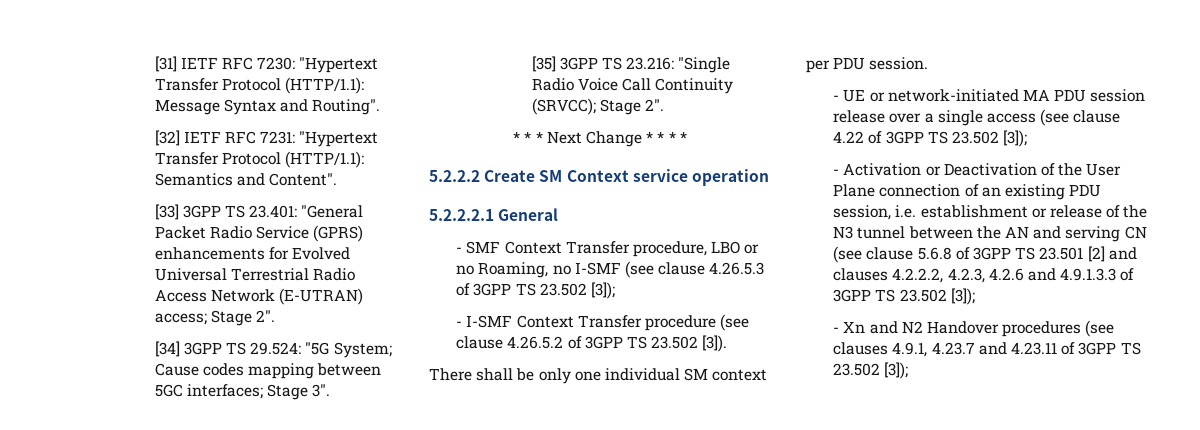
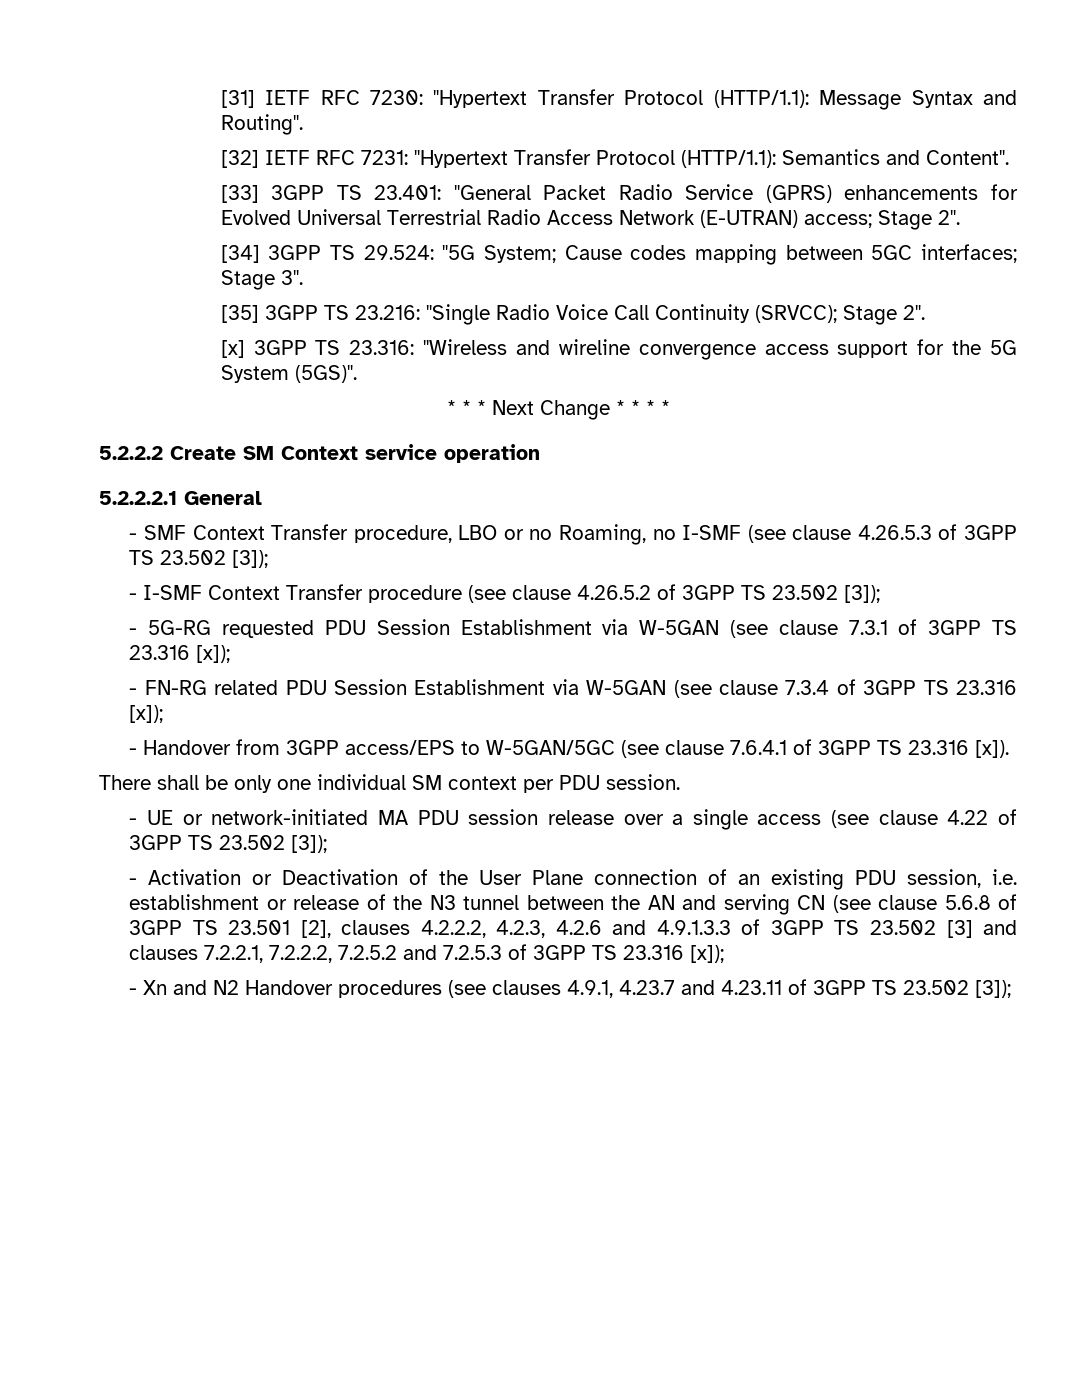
+ [x] 3GPP TS 23.316: "Wireless and wireline convergence access support for the 5G System (5GS)".
- - I-SMF Context Transfer procedure (see clause 4.26.5.2 of 3GPP TS 23.502 [3]).
+ - I-SMF Context Transfer procedure (see clause 4.26.5.2 of 3GPP TS 23.502 [3]);
+ - 5G-RG requested PDU Session Establishment via W-5GAN (see clause 7.3.1 of 3GPP TS 23.316 [x]);
+ - FN-RG related PDU Session Establishment via W-5GAN (see clause 7.3.4 of 3GPP TS 23.316 [x]);
+ - Handover from 3GPP access/EPS to W-5GAN/5GC (see clause 7.6.4.1 of 3GPP TS 23.316 [x]).
- - Activation or Deactivation of the User Plane connection of an existing PDU session, i.e. establishment or release of the N3 tunnel between the AN and serving CN (see clause 5.6.8 of 3GPP TS 23.501 [2] and clauses 4.2.2.2, 4.2.3, 4.2.6 and 4.9.1.3.3 of 3GPP TS 23.502 [3]);
+ - Activation or Deactivation of the User Plane connection of an existing PDU session, i.e. establishment or release of the N3 tunnel between the AN and serving CN (see clause 5.6.8 of 3GPP TS 23.501 [2], clauses 4.2.2.2, 4.2.3, 4.2.6 and 4.9.1.3.3 of 3GPP TS 23.502 [3] and clauses 7.2.2.1, 7.2.2.2, 7.2.5.2 and 7.2.5.3 of 3GPP TS 23.316 [x]);

